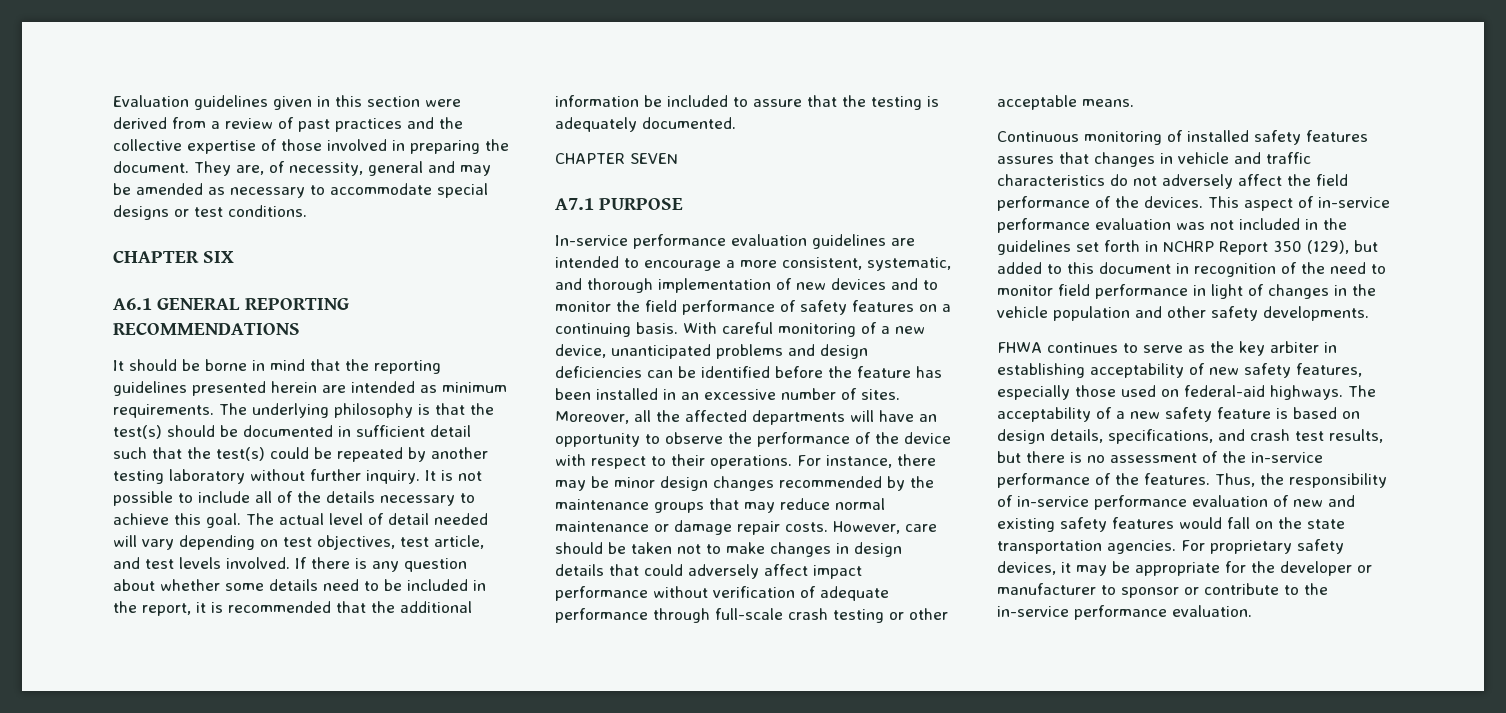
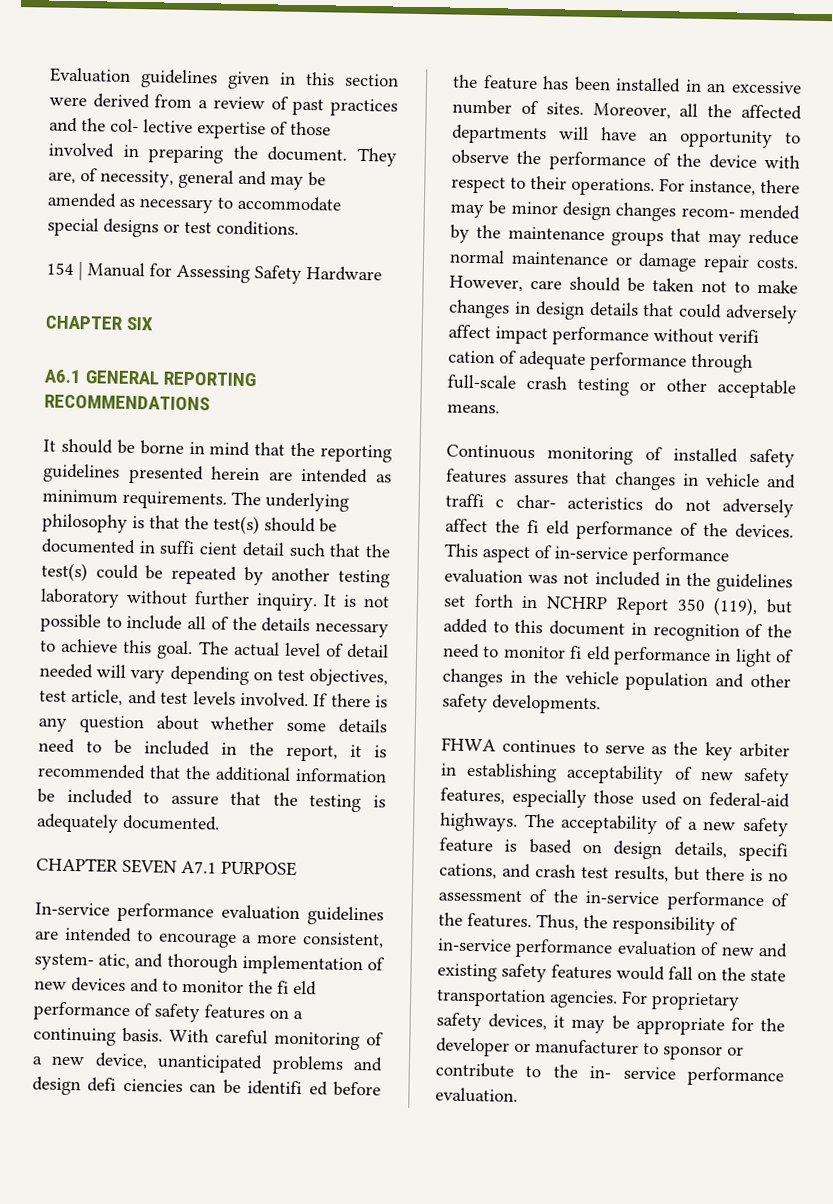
- Evaluation guidelines given in this section were derived from a review of past practices and the collective expertise of those involved in preparing the document.
+ Evaluation guidelines given in this section were derived from a review of past practices and the col- lective expertise of those involved in preparing the document.
+ 154 | Manual for Assessing Safety Hardware
- The underlying philosophy is that the test(s) should be documented in sufficient detail such that the test(s) could be repeated by another testing laboratory without further inquiry.
+ The underlying philosophy is that the test(s) should be documented in suffi cient detail such that the test(s) could be repeated by another testing laboratory without further inquiry.
- CHAPTER SEVEN
- A7.1 PURPOSE
+ CHAPTER SEVEN A7.1 PURPOSE
- In-service performance evaluation guidelines are intended to encourage a more consistent, systematic, and thorough implementation of new devices and to monitor the field performance of safety features on a continuing basis.
+ In-service performance evaluation guidelines are intended to encourage a more consistent, system- atic, and thorough implementation of new devices and to monitor the fi eld performance of safety features on a continuing basis.
- With careful monitoring of a new device, unanticipated problems and design deficiencies can be identified before the feature has been installed in an excessive number of sites.
+ With careful monitoring of a new device, unanticipated problems and design defi ciencies can be identifi ed before the feature has been installed in an excessive number of sites.
- For instance, there may be minor design changes recommended by the maintenance groups that may reduce normal maintenance or damage repair costs.
+ For instance, there may be minor design changes recom- mended by the maintenance groups that may reduce normal maintenance or damage repair costs.
- However, care should be taken not to make changes in design details that could adversely affect impact performance without verification of adequate performance through full-scale crash testing or other acceptable means.
+ However, care should be taken not to make changes in design details that could adversely affect impact performance without verifi cation of adequate performance through full-scale crash testing or other acceptable means.
- Continuous monitoring of installed safety features assures that changes in vehicle and traffic characteristics do not adversely affect the field performance of the devices.
+ Continuous monitoring of installed safety features assures that changes in vehicle and traffi c char- acteristics do not adversely affect the fi eld performance of the devices.
- This aspect of in-service performance evaluation was not included in the guidelines set forth in NCHRP Report 350 (129), but added to this document in recognition of the need to monitor field performance in light of changes in the vehicle population and other safety developments.
+ This aspect of in-service performance evaluation was not included in the guidelines set forth in NCHRP Report 350 (119), but added to this document in recognition of the need to monitor fi eld performance in light of changes in the vehicle population and other safety developments.
- The acceptability of a new safety feature is based on design details, specifications, and crash test results, but there is no assessment of the in-service performance of the features.
+ The acceptability of a new safety feature is based on design details, specifi cations, and crash test results, but there is no assessment of the in-service performance of the features.
- For proprietary safety devices, it may be appropriate for the developer or manufacturer to sponsor or contribute to the in-service performance evaluation.
+ For proprietary safety devices, it may be appropriate for the developer or manufacturer to sponsor or contribute to the in- service performance evaluation.

